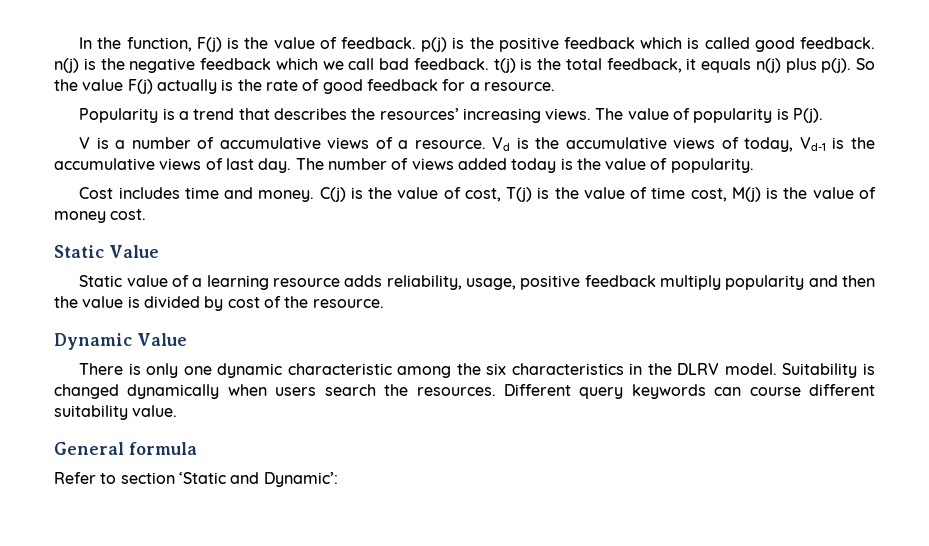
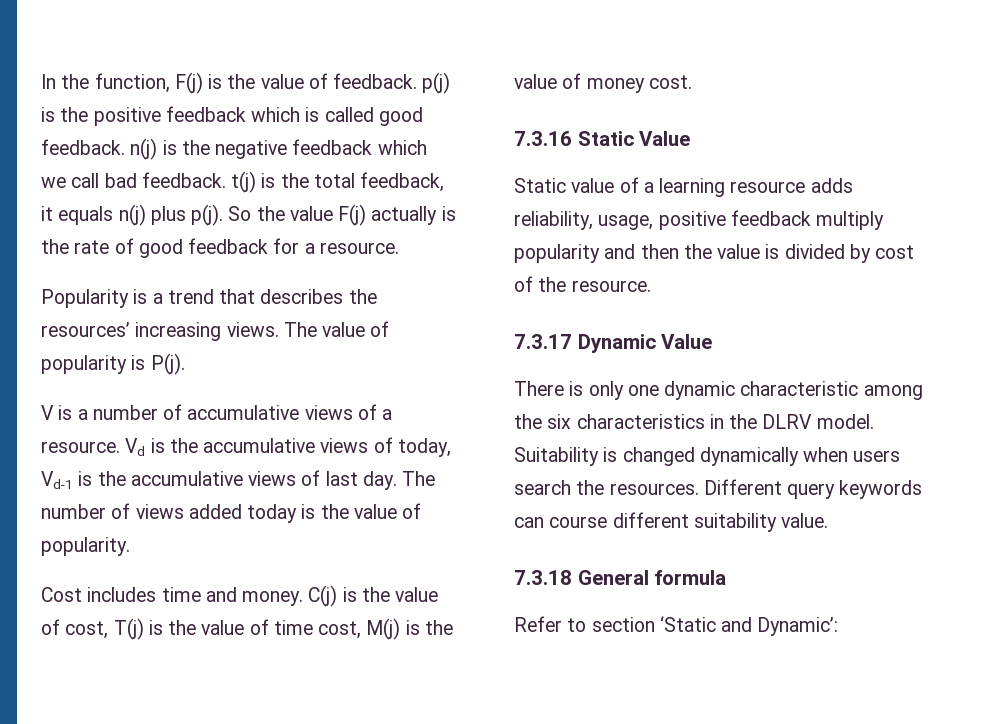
- Static Value
+ 7.3.16 Static Value
- Dynamic Value
+ 7.3.17 Dynamic Value
- General formula
+ 7.3.18 General formula

